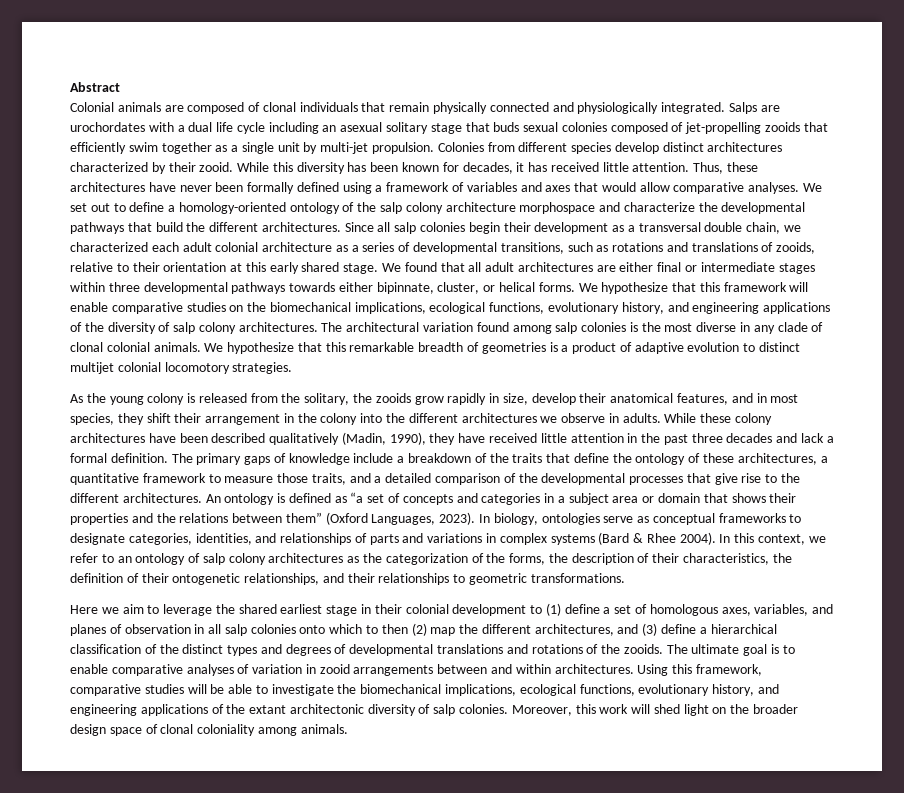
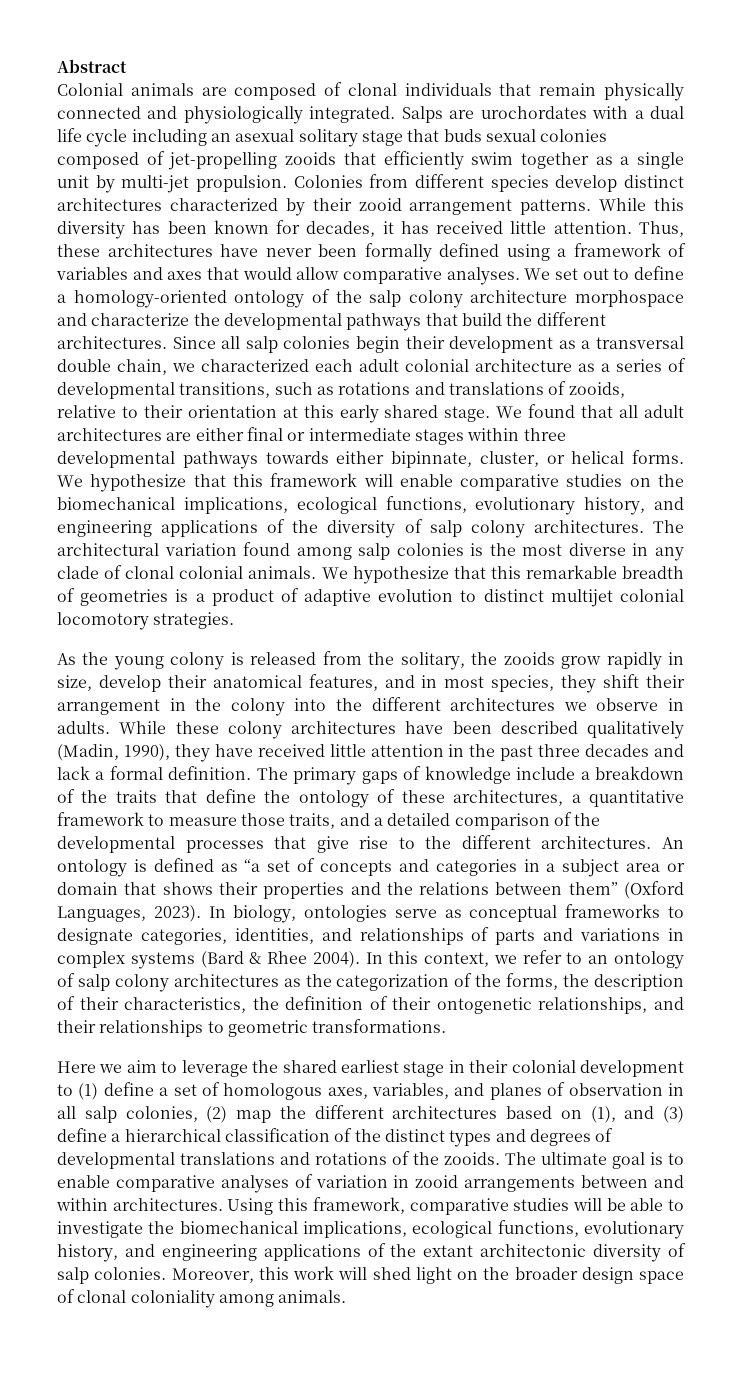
- Colonies from different species develop distinct architectures characterized by their zooid.
+ Colonies from different species develop distinct architectures characterized by their zooid arrangement patterns.
- Here we aim to leverage the shared earliest stage in their colonial development to (1) define a set of homologous axes, variables, and planes of observation in all salp colonies onto which to then (2) map the different architectures, and (3) define a hierarchical classification of the distinct types and degrees of developmental translations and rotations of the zooids.
+ Here we aim to leverage the shared earliest stage in their colonial development to (1) define a set of homologous axes, variables, and planes of observation in all salp colonies, (2) map the different architectures based on (1), and (3) define a hierarchical classification of the distinct types and degrees of developmental translations and rotations of the zooids.

